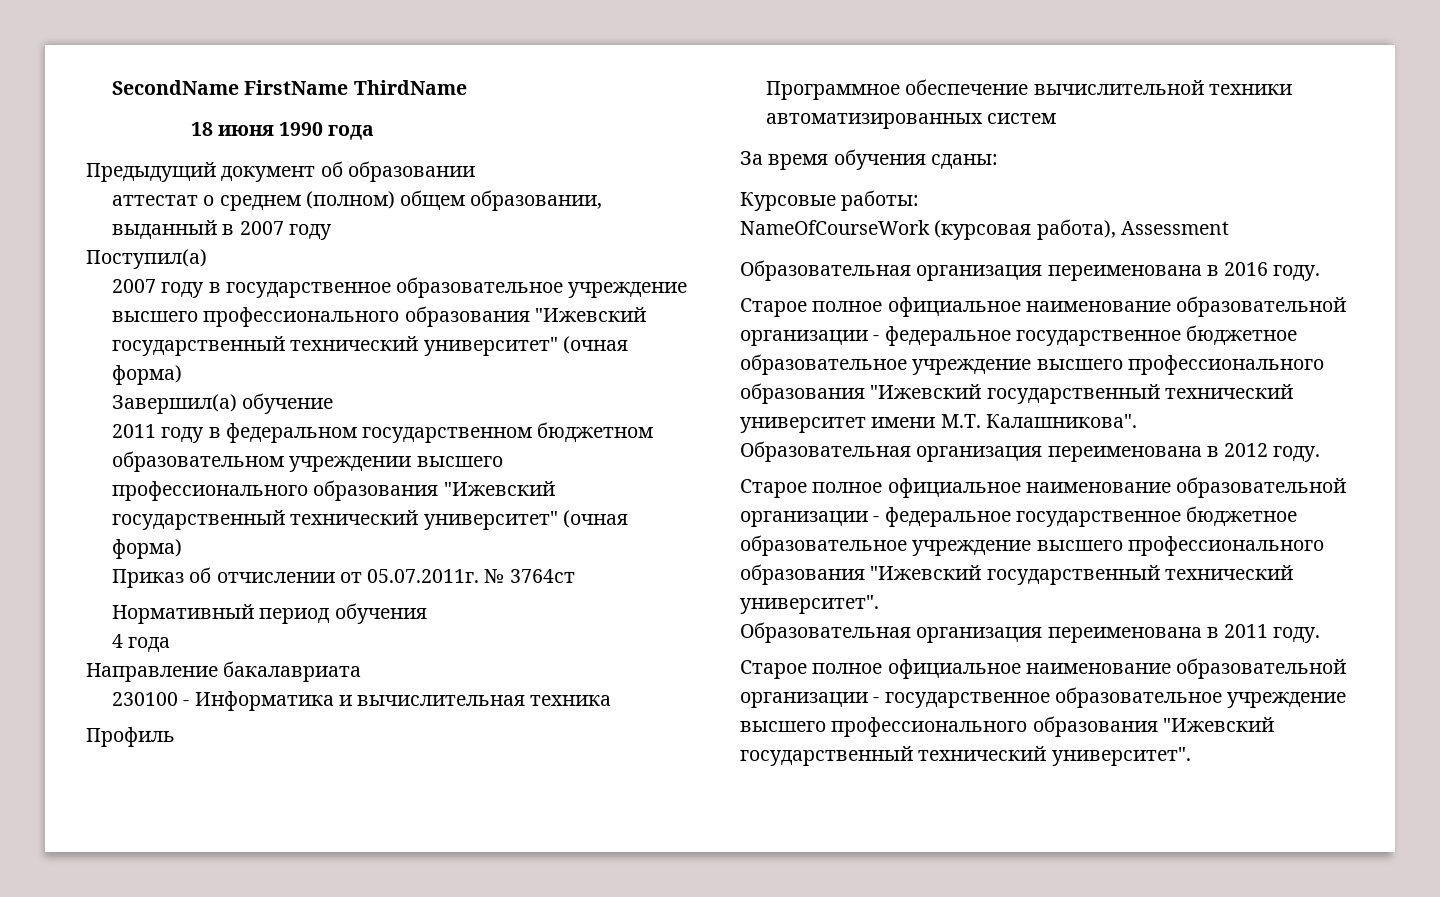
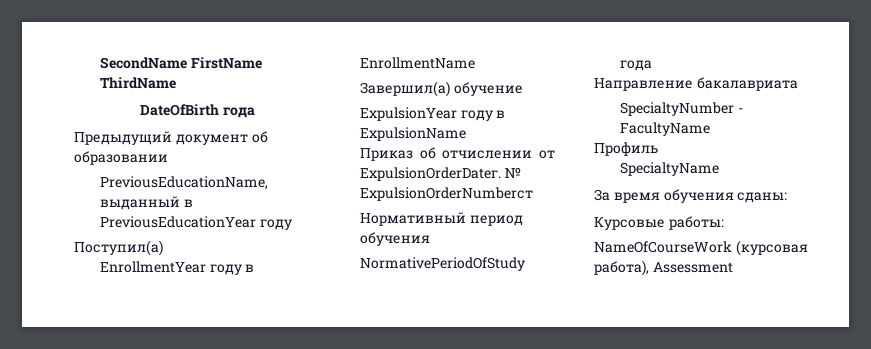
- 18 июня 1990 года
+ DateOfBirth года
- аттестат о среднем (полном) общем образовании, выданный в 2007 году
+ PreviousEducationName, выданный в PreviousEducationYear году
- 2007 году в государственное образовательное учреждение высшего профессионального образования "Ижевский государственный технический университет" (очная форма)
+ EnrollmentYear году в EnrollmentName
- 2011 году в федеральном государственном бюджетном образовательном учреждении высшего профессионального образования "Ижевский государственный технический университет" (очная форма)
+ ExpulsionYear году в ExpulsionName
- Приказ об отчислении от 05.07.2011г. № 3764ст
+ Приказ об отчислении от ExpulsionOrderDateг. № ExpulsionOrderNumberст
- 4 года
+ NormativePeriodOfStudy года
- 230100 - Информатика и вычислительная техника
+ SpecialtyNumber - FacultyName
  Профиль
- Программное обеспечение вычислительной техники автоматизированных систем
+ SpecialtyName
- Образовательная организация переименована в 2016 году.
- Старое полное официальное наименование образовательной организации - федеральное государственное бюджетное образовательное учреждение высшего профессионального образования "Ижевский государственный технический университет имени М.Т. Калашникова".
- Образовательная организация переименована в 2012 году.
- Старое полное официальное наименование образовательной организации - федеральное государственное бюджетное образовательное учреждение высшего профессионального образования "Ижевский государственный технический университет".
- Образовательная организация переименована в 2011 году.
- Старое полное официальное наименование образовательной организации - государственное образовательное учреждение высшего профессионального образования "Ижевский государственный технический университет".

